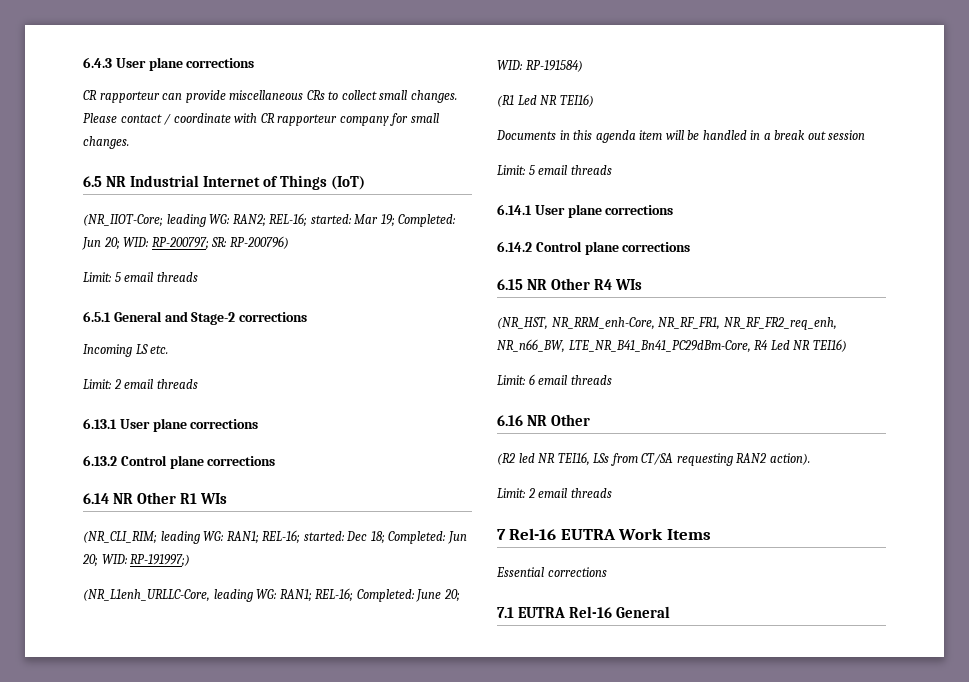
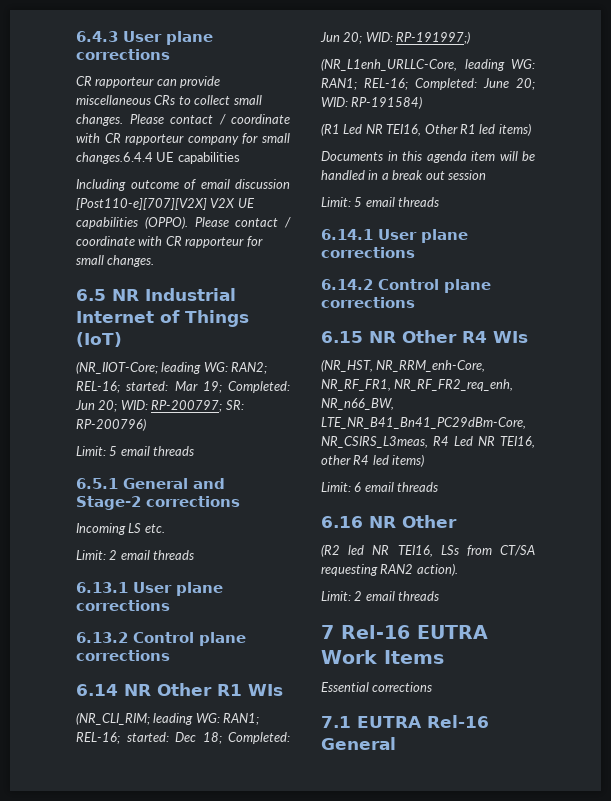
- Please contact / coordinate with CR rapporteur company for small changes.
+ Please contact / coordinate with CR rapporteur company for small changes.6.4.4 UE capabilities
+ Including outcome of email discussion [Post110-e][707][V2X] V2X UE capabilities (OPPO). Please contact / coordinate with CR rapporteur for small changes.
- (R1 Led NR TEI16)
+ (R1 Led NR TEI16, Other R1 led items)
- (NR_HST, NR_RRM_enh-Core, NR_RF_FR1, NR_RF_FR2_req_enh, NR_n66_BW, LTE_NR_B41_Bn41_PC29dBm-Core, R4 Led NR TEI16)
+ (NR_HST, NR_RRM_enh-Core, NR_RF_FR1, NR_RF_FR2_req_enh, NR_n66_BW, LTE_NR_B41_Bn41_PC29dBm-Core, NR_CSIRS_L3meas, R4 Led NR TEI16, other R4 led items)

